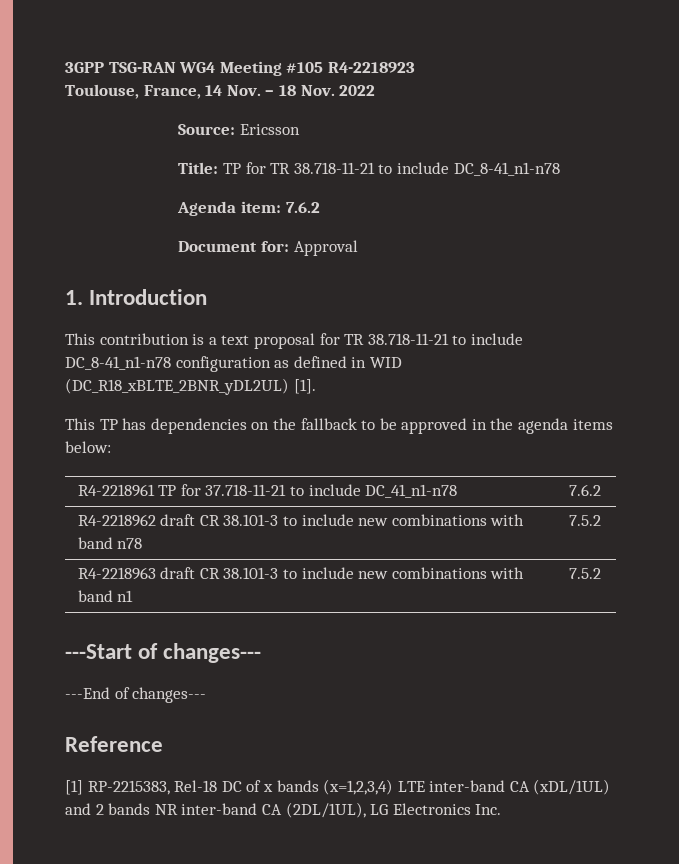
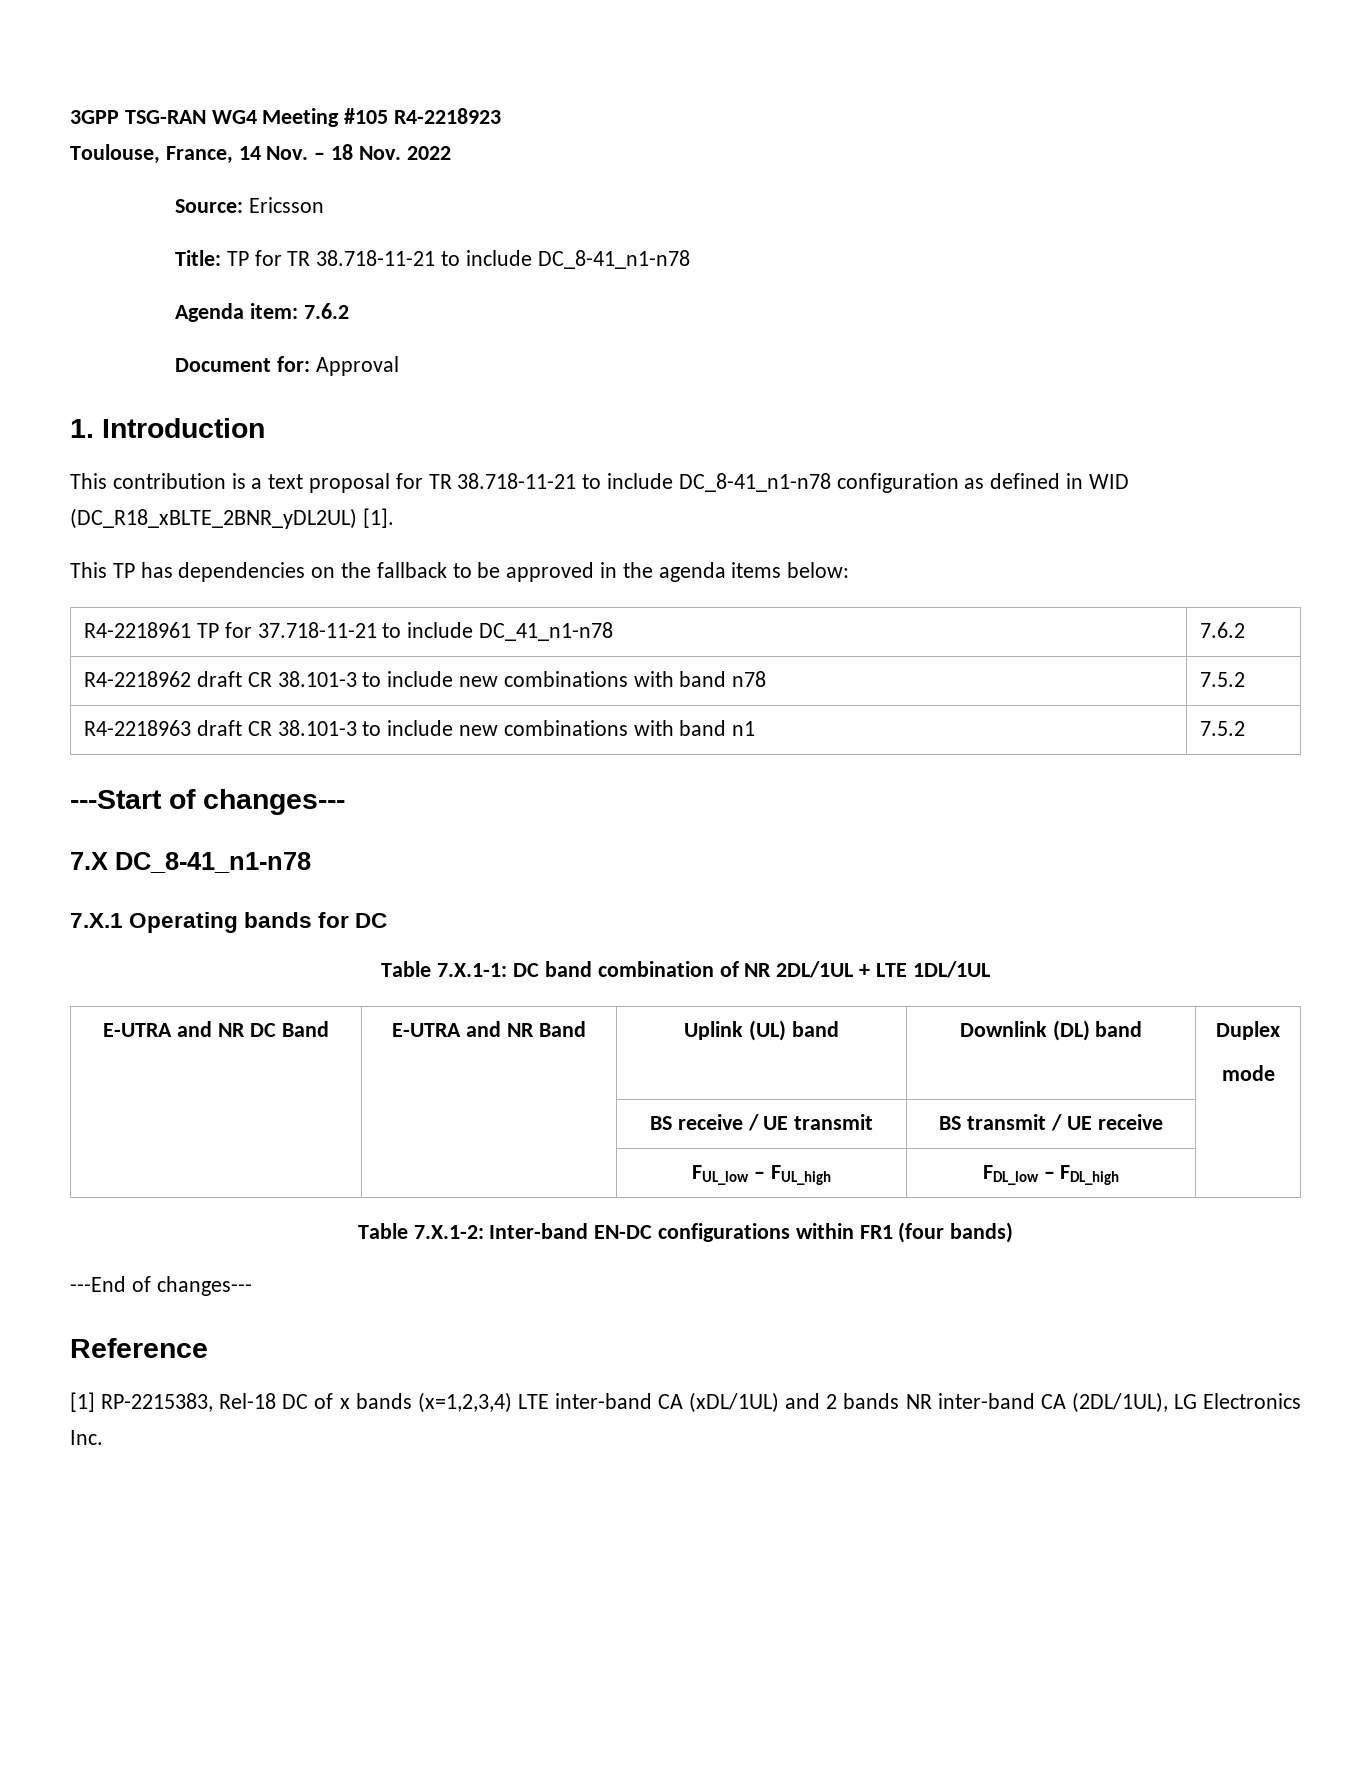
+ 7.X DC_8-41_n1-n78
+ 7.X.1 Operating bands for DC
+ Table 7.X.1-1: DC band combination of NR 2DL/1UL + LTE 1DL/1UL
+ E-UTRA and NR DC Band | E-UTRA and NR Band | Uplink (UL) band | Downlink (DL) band | Duplex
+ mode
+ | | BS receive / UE transmit | BS transmit / UE receive |
+ | | FUL_low – FUL_high | FDL_low – FDL_high |
+ Table 7.X.1-2: Inter-band EN-DC configurations within FR1 (four bands)

